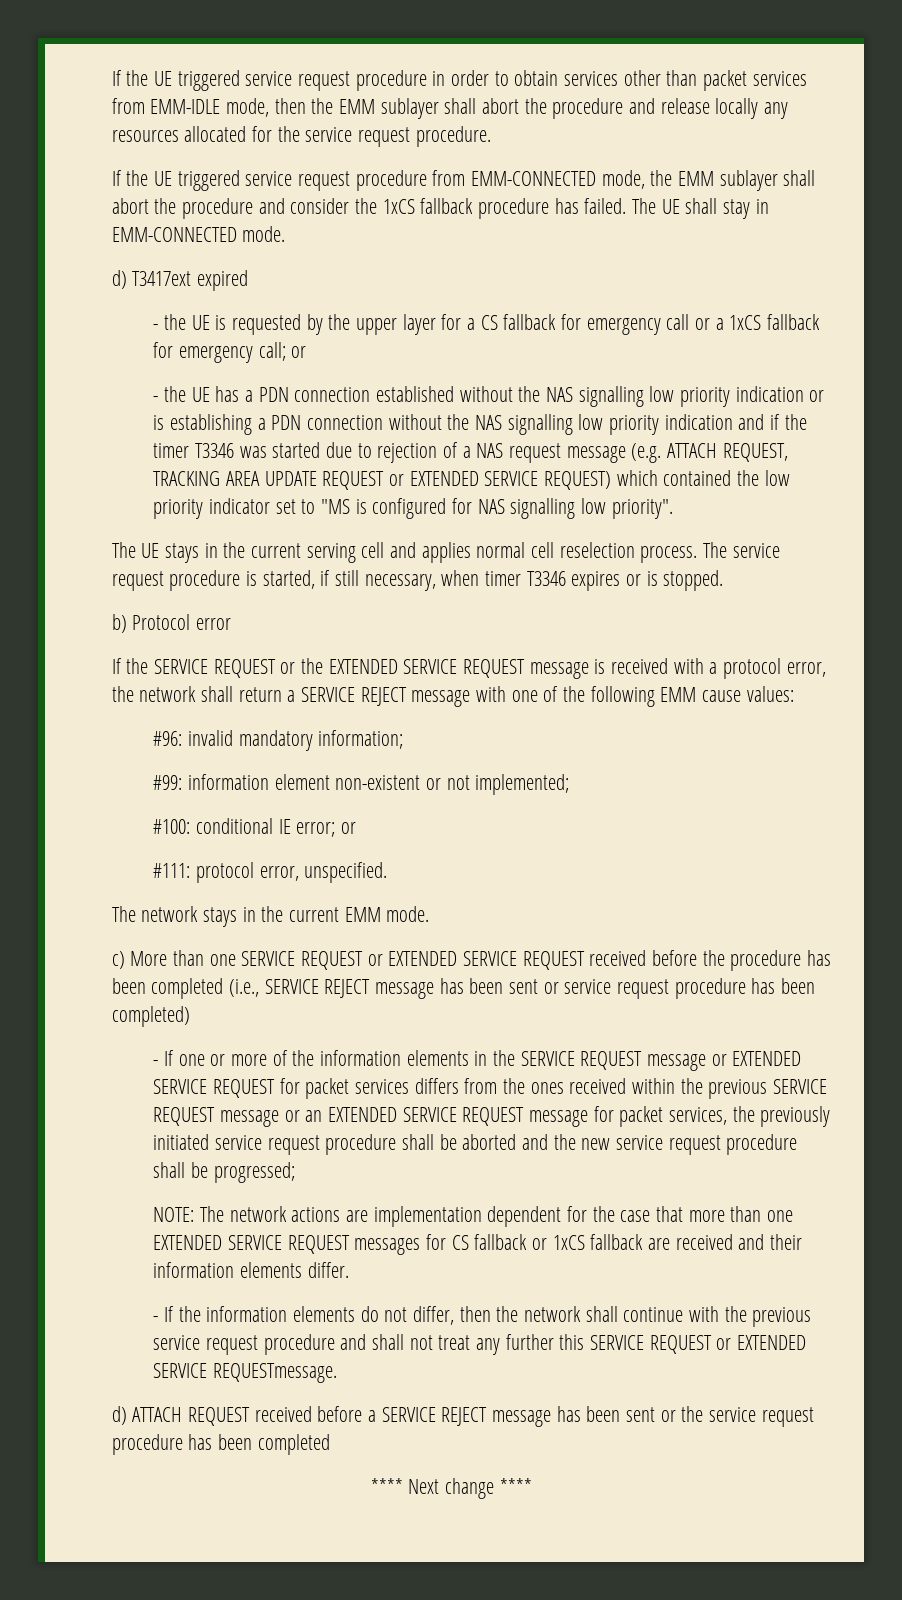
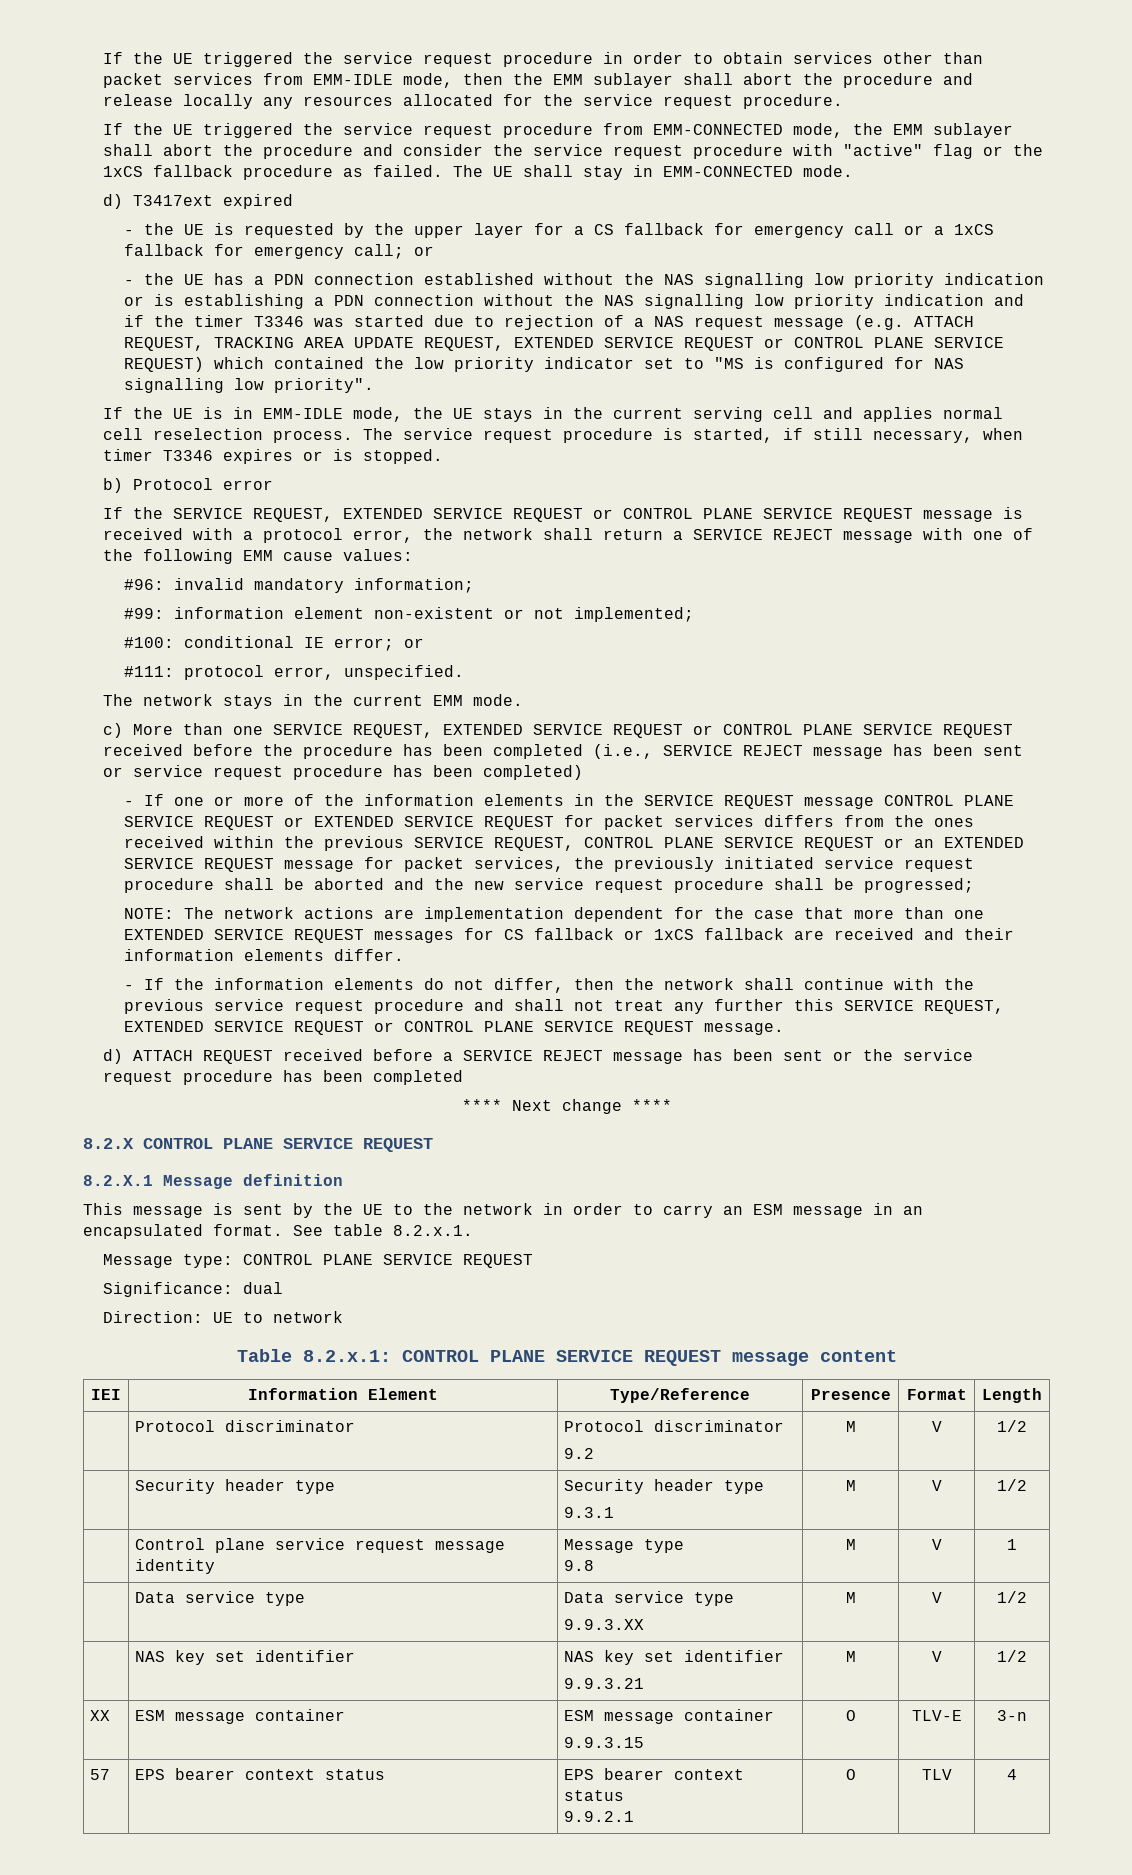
- If the UE triggered service request procedure in order to obtain services other than packet services from EMM-IDLE mode, then the EMM sublayer shall abort the procedure and release locally any resources allocated for the service request procedure.
+ If the UE triggered the service request procedure in order to obtain services other than packet services from EMM-IDLE mode, then the EMM sublayer shall abort the procedure and release locally any resources allocated for the service request procedure.
- If the UE triggered service request procedure from EMM-CONNECTED mode, the EMM sublayer shall abort the procedure and consider the 1xCS fallback procedure has failed.
+ If the UE triggered the service request procedure from EMM-CONNECTED mode, the EMM sublayer shall abort the procedure and consider the service request procedure with "active" flag or the 1xCS fallback procedure as failed.
- - the UE has a PDN connection established without the NAS signalling low priority indication or is establishing a PDN connection without the NAS signalling low priority indication and if the timer T3346 was started due to rejection of a NAS request message (e.g. ATTACH REQUEST, TRACKING AREA UPDATE REQUEST or EXTENDED SERVICE REQUEST) which contained the low priority indicator set to "MS is configured for NAS signalling low priority".
+ - the UE has a PDN connection established without the NAS signalling low priority indication or is establishing a PDN connection without the NAS signalling low priority indication and if the timer T3346 was started due to rejection of a NAS request message (e.g. ATTACH REQUEST, TRACKING AREA UPDATE REQUEST, EXTENDED SERVICE REQUEST or CONTROL PLANE SERVICE REQUEST) which contained the low priority indicator set to "MS is configured for NAS signalling low priority".
- The UE stays in the current serving cell and applies normal cell reselection process.
+ If the UE is in EMM-IDLE mode, the UE stays in the current serving cell and applies normal cell reselection process.
- If the SERVICE REQUEST or the EXTENDED SERVICE REQUEST message is received with a protocol error, the network shall return a SERVICE REJECT message with one of the following EMM cause values:
+ If the SERVICE REQUEST, EXTENDED SERVICE REQUEST or CONTROL PLANE SERVICE REQUEST message is received with a protocol error, the network shall return a SERVICE REJECT message with one of the following EMM cause values:
- c) More than one SERVICE REQUEST or EXTENDED SERVICE REQUEST received before the procedure has been completed (i.e., SERVICE REJECT message has been sent or service request procedure has been completed)
+ c) More than one SERVICE REQUEST, EXTENDED SERVICE REQUEST or CONTROL PLANE SERVICE REQUEST received before the procedure has been completed (i.e., SERVICE REJECT message has been sent or service request procedure has been completed)
- - If one or more of the information elements in the SERVICE REQUEST message or EXTENDED SERVICE REQUEST for packet services differs from the ones received within the previous SERVICE REQUEST message or an EXTENDED SERVICE REQUEST message for packet services, the previously initiated service request procedure shall be aborted and the new service request procedure shall be progressed;
+ - If one or more of the information elements in the SERVICE REQUEST message CONTROL PLANE SERVICE REQUEST or EXTENDED SERVICE REQUEST for packet services differs from the ones received within the previous SERVICE REQUEST, CONTROL PLANE SERVICE REQUEST or an EXTENDED SERVICE REQUEST message for packet services, the previously initiated service request procedure shall be aborted and the new service request procedure shall be progressed;
- - If the information elements do not differ, then the network shall continue with the previous service request procedure and shall not treat any further this SERVICE REQUEST or EXTENDED SERVICE REQUESTmessage.
+ - If the information elements do not differ, then the network shall continue with the previous service request procedure and shall not treat any further this SERVICE REQUEST, EXTENDED SERVICE REQUEST or CONTROL PLANE SERVICE REQUEST message.
+ 8.2.X CONTROL PLANE SERVICE REQUEST
+ 8.2.X.1 Message definition
+ This message is sent by the UE to the network in order to carry an ESM message in an encapsulated format. See table 8.2.x.1.
+ Message type: CONTROL PLANE SERVICE REQUEST
+ Significance: dual
+ Direction: UE to network
+ Table 8.2.x.1: CONTROL PLANE SERVICE REQUEST message content
+ IEI | Information Element | Type/Reference | Presence | Format | Length
+ | Protocol discriminator | Protocol discriminator
+ 9.2 | M | V | 1/2
+ | Security header type | Security header type
+ 9.3.1 | M | V | 1/2
+ | Control plane service request message identity | Message type
+ 9.8 | M | V | 1
+ | Data service type | Data service type
+ 9.9.3.XX | M | V | 1/2
+ | NAS key set identifier | NAS key set identifier
+ 9.9.3.21 | M | V | 1/2
+ XX | ESM message container | ESM message container
+ 9.9.3.15 | O | TLV-E | 3-n
+ 57 | EPS bearer context status | EPS bearer context status
+ 9.9.2.1 | O | TLV | 4

